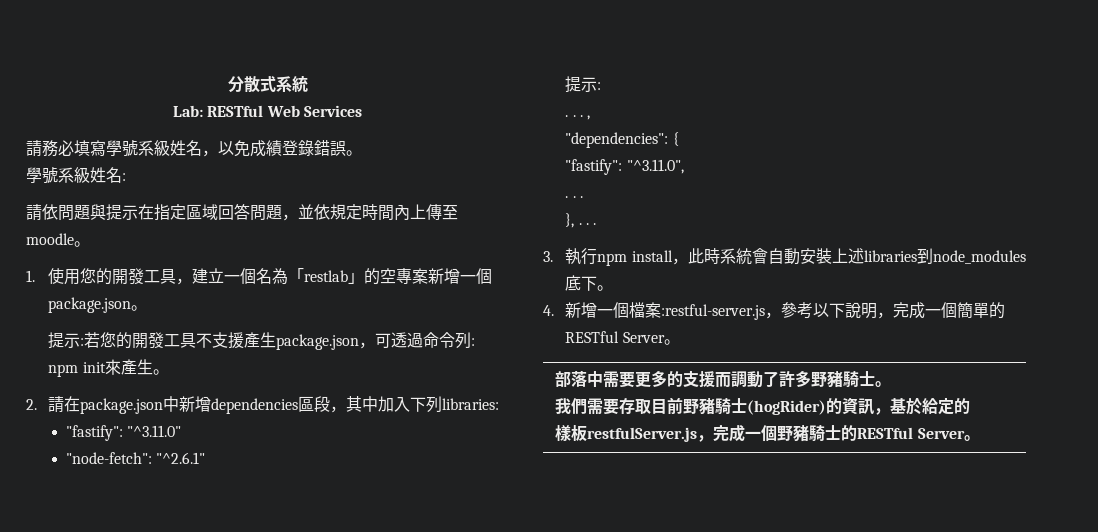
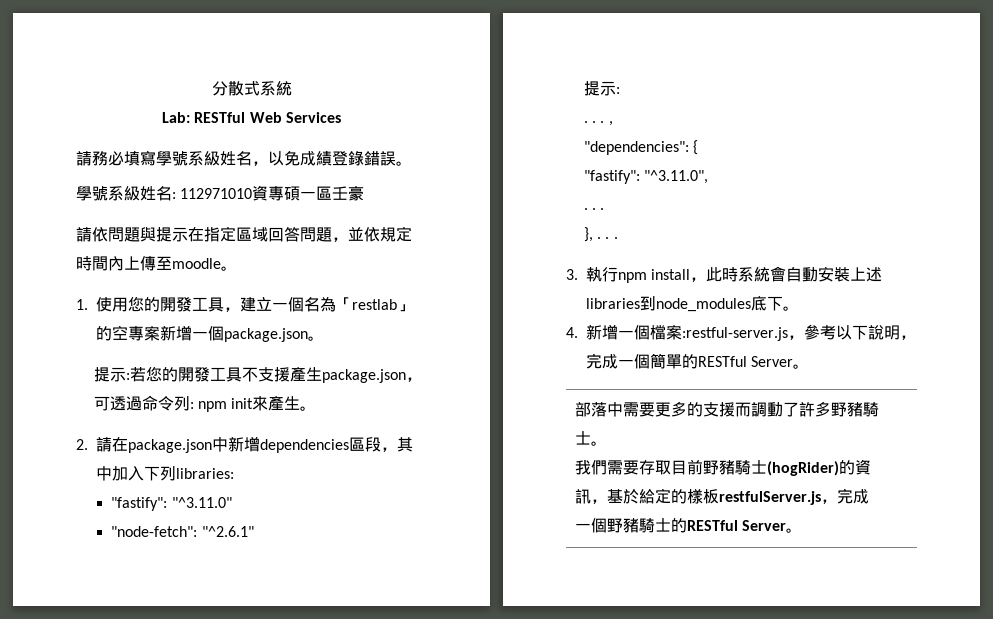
- 學號系級姓名:
+ 學號系級姓名: 112971010資專碩一區壬豪

